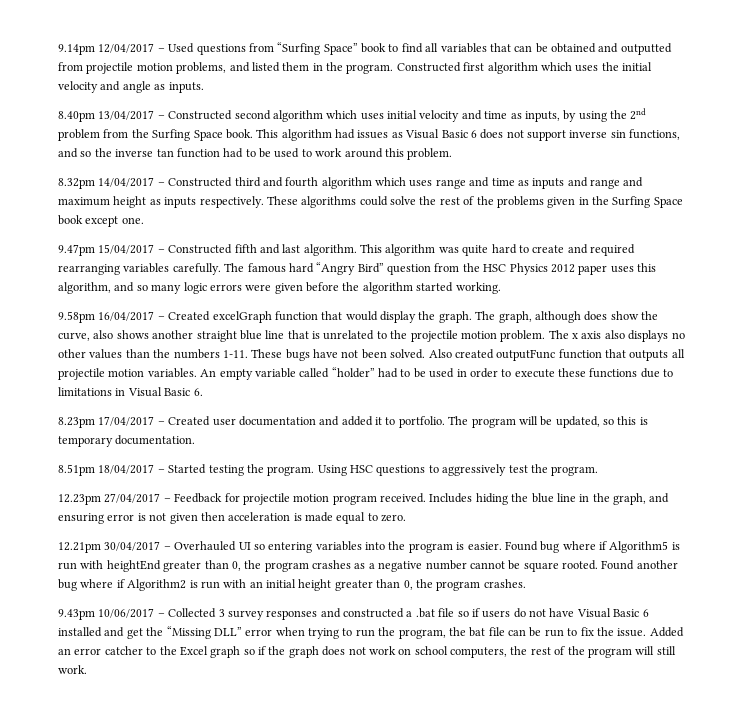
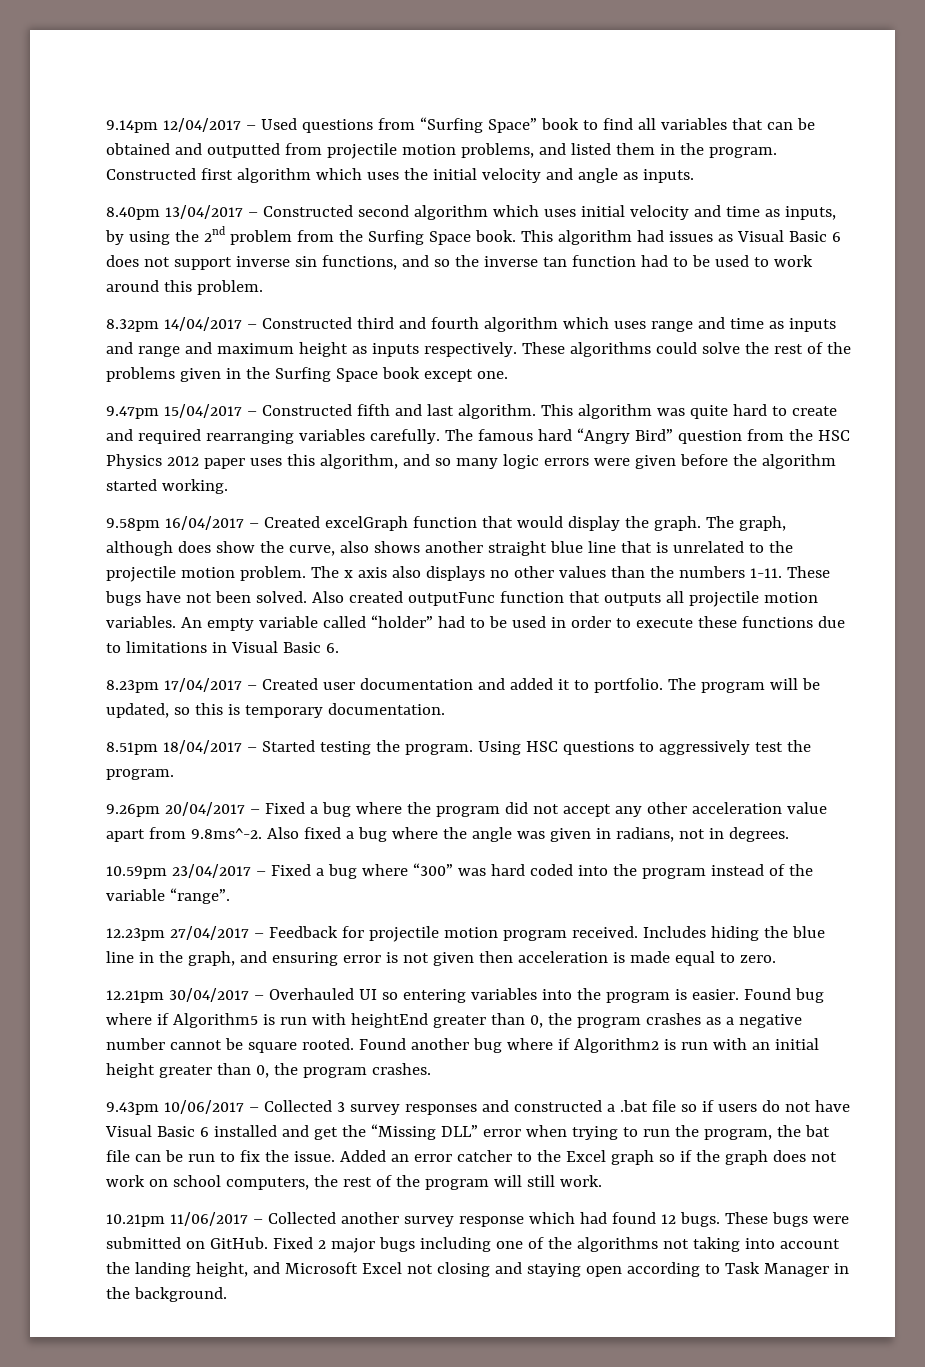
+ 9.26pm 20/04/2017 – Fixed a bug where the program did not accept any other acceleration value apart from 9.8ms^-2. Also fixed a bug where the angle was given in radians, not in degrees.
+ 10.59pm 23/04/2017 – Fixed a bug where “300” was hard coded into the program instead of the variable “range”.
+ 10.21pm 11/06/2017 – Collected another survey response which had found 12 bugs. These bugs were submitted on GitHub. Fixed 2 major bugs including one of the algorithms not taking into account the landing height, and Microsoft Excel not closing and staying open according to Task Manager in the background.

